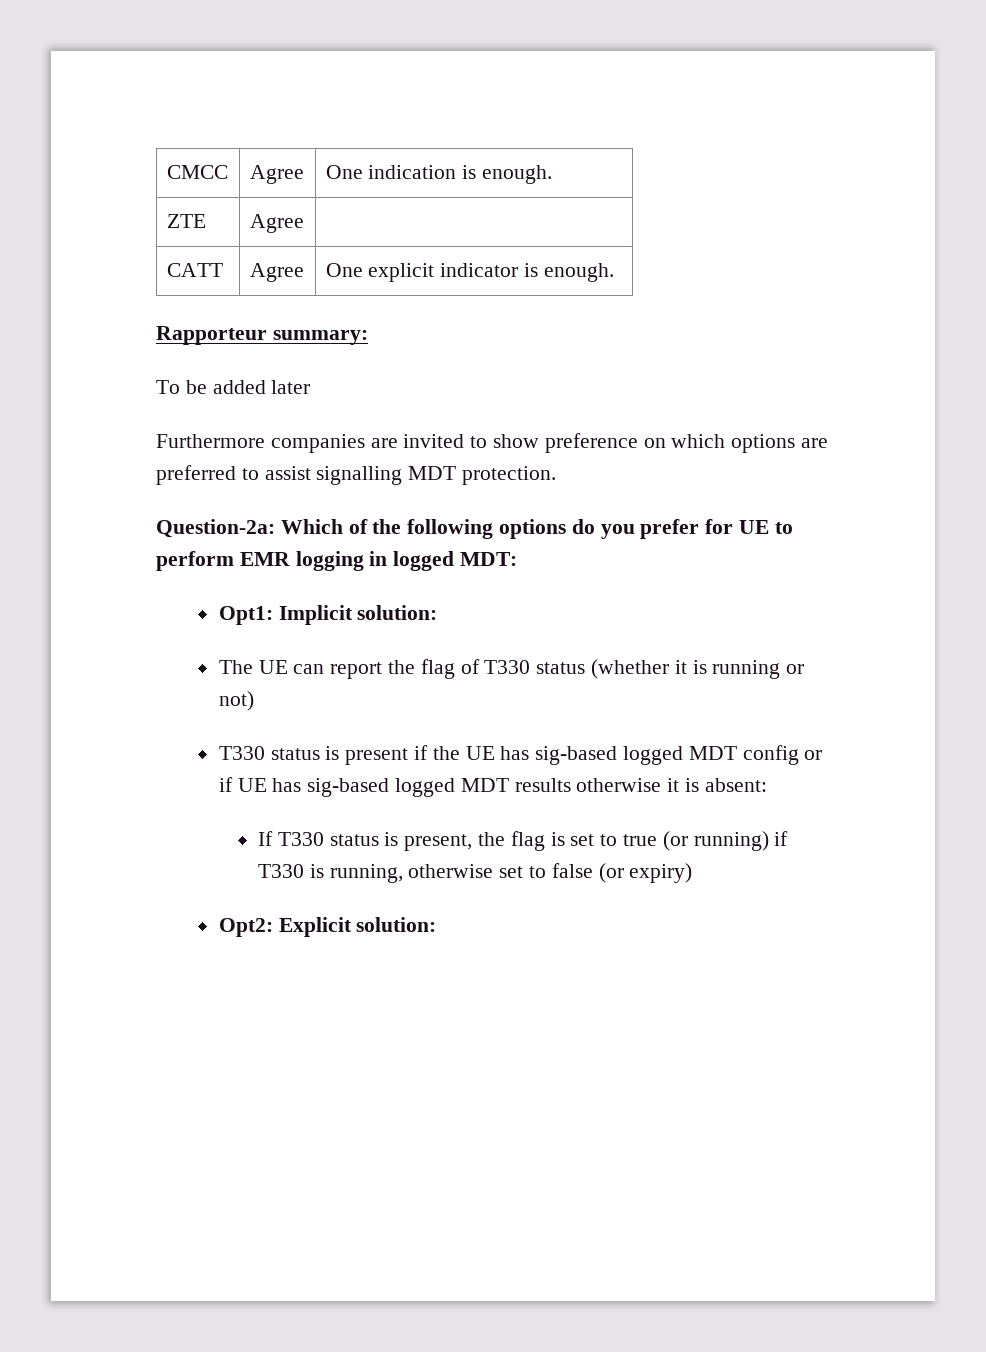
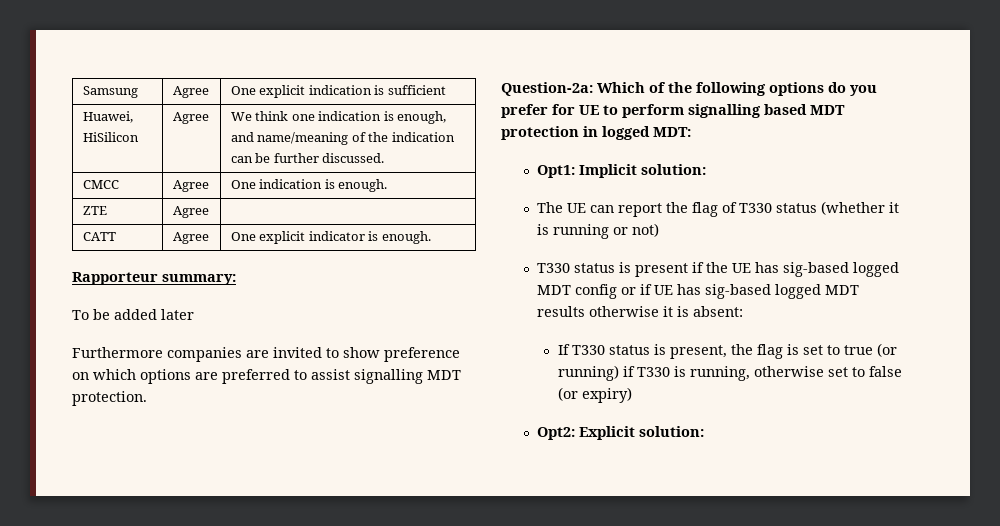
+ Samsung | Agree | One explicit indication is sufficient
+ Huawei, HiSilicon | Agree | We think one indication is enough, and name/meaning of the indication can be further discussed.
- Question-2a: Which of the following options do you prefer for UE to perform EMR logging in logged MDT:
+ Question-2a: Which of the following options do you prefer for UE to perform signalling based MDT protection in logged MDT:

